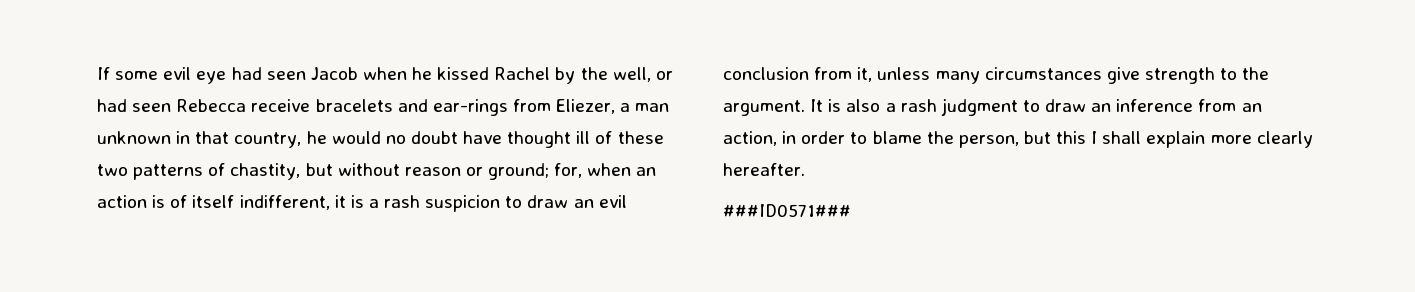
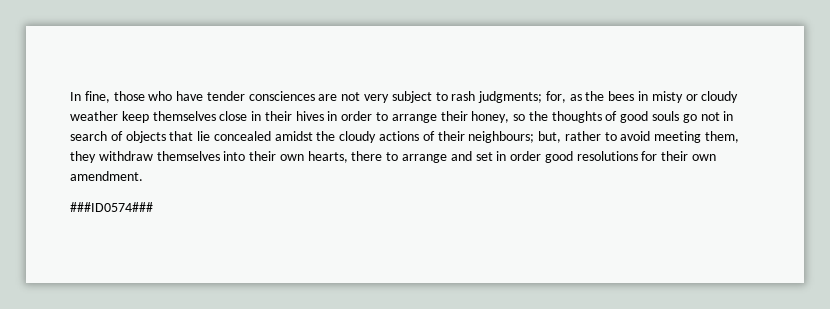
- If some evil eye had seen Jacob when he kissed Rachel by the well, or had seen Rebecca receive bracelets and ear-rings from Eliezer, a man unknown in that country, he would no doubt have thought ill of these two patterns of chastity, but without reason or ground; for, when an action is of itself indifferent, it is a rash suspicion to draw an evil conclusion from it, unless many circumstances give strength to the argument. It is also a rash judgment to draw an inference from an action, in order to blame the person, but this I shall explain more clearly hereafter.
- ###ID0571###
+ In fine, those who have tender consciences are not very subject to rash judgments; for, as the bees in misty or cloudy weather keep themselves close in their hives in order to arrange their honey, so the thoughts of good souls go not in search of objects that lie concealed amidst the cloudy actions of their neighbours; but, rather to avoid meeting them, they withdraw themselves into their own hearts, there to arrange and set in order good resolutions for their own amendment.
+ ###ID0574###

